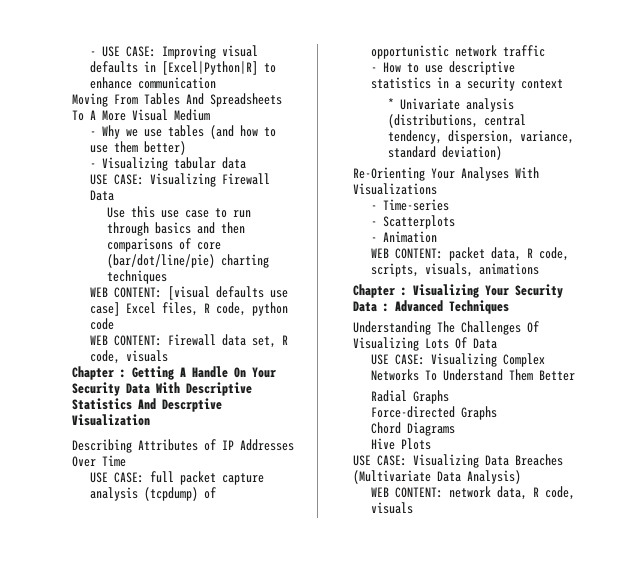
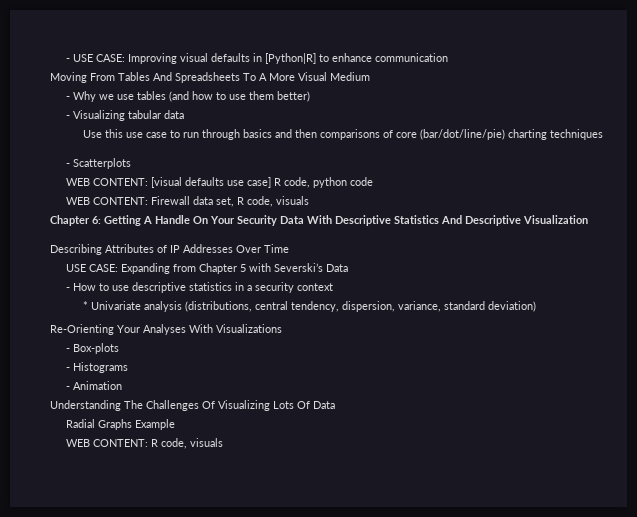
- - USE CASE: Improving visual defaults in [Excel|Python|R] to enhance communication
+ - USE CASE: Improving visual defaults in [Python|R] to enhance communication
- USE CASE: Visualizing Firewall Data
+ - Scatterplots
- WEB CONTENT: [visual defaults use case] Excel files, R code, python code
+ WEB CONTENT: [visual defaults use case] R code, python code
- Chapter : Getting A Handle On Your Security Data With Descriptive Statistics And Descrptive Visualization
+ Chapter 6: Getting A Handle On Your Security Data With Descriptive Statistics And Descriptive Visualization
- USE CASE: full packet capture analysis (tcpdump) of opportunistic network traffic
+ USE CASE: Expanding from Chapter 5 with Severski’s Data
- - Time-series
- - Scatterplots
+ - Box-plots
+ - Histograms
- WEB CONTENT: packet data, R code, scripts, visuals, animations
- Chapter : Visualizing Your Security Data : Advanced Techniques
- USE CASE: Visualizing Complex Networks To Understand Them Better
- Radial Graphs
- Force-directed Graphs
- Chord Diagrams
- Hive Plots
- USE CASE: Visualizing Data Breaches (Multivariate Data Analysis)
- WEB CONTENT: network data, R code, visuals
+ Radial Graphs Example
+ WEB CONTENT: R code, visuals

